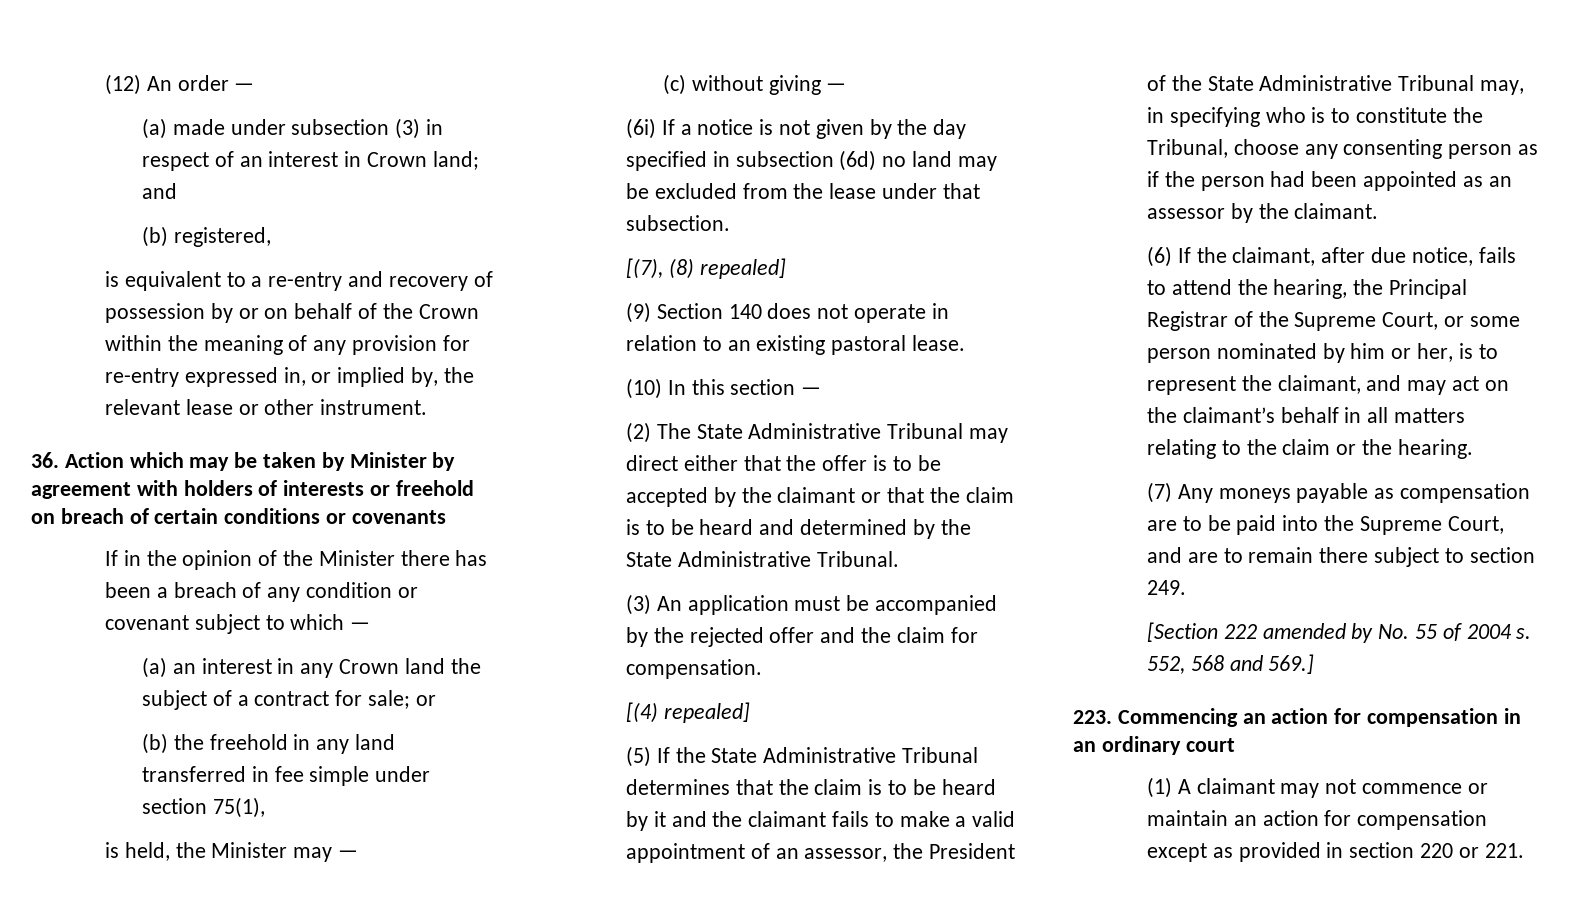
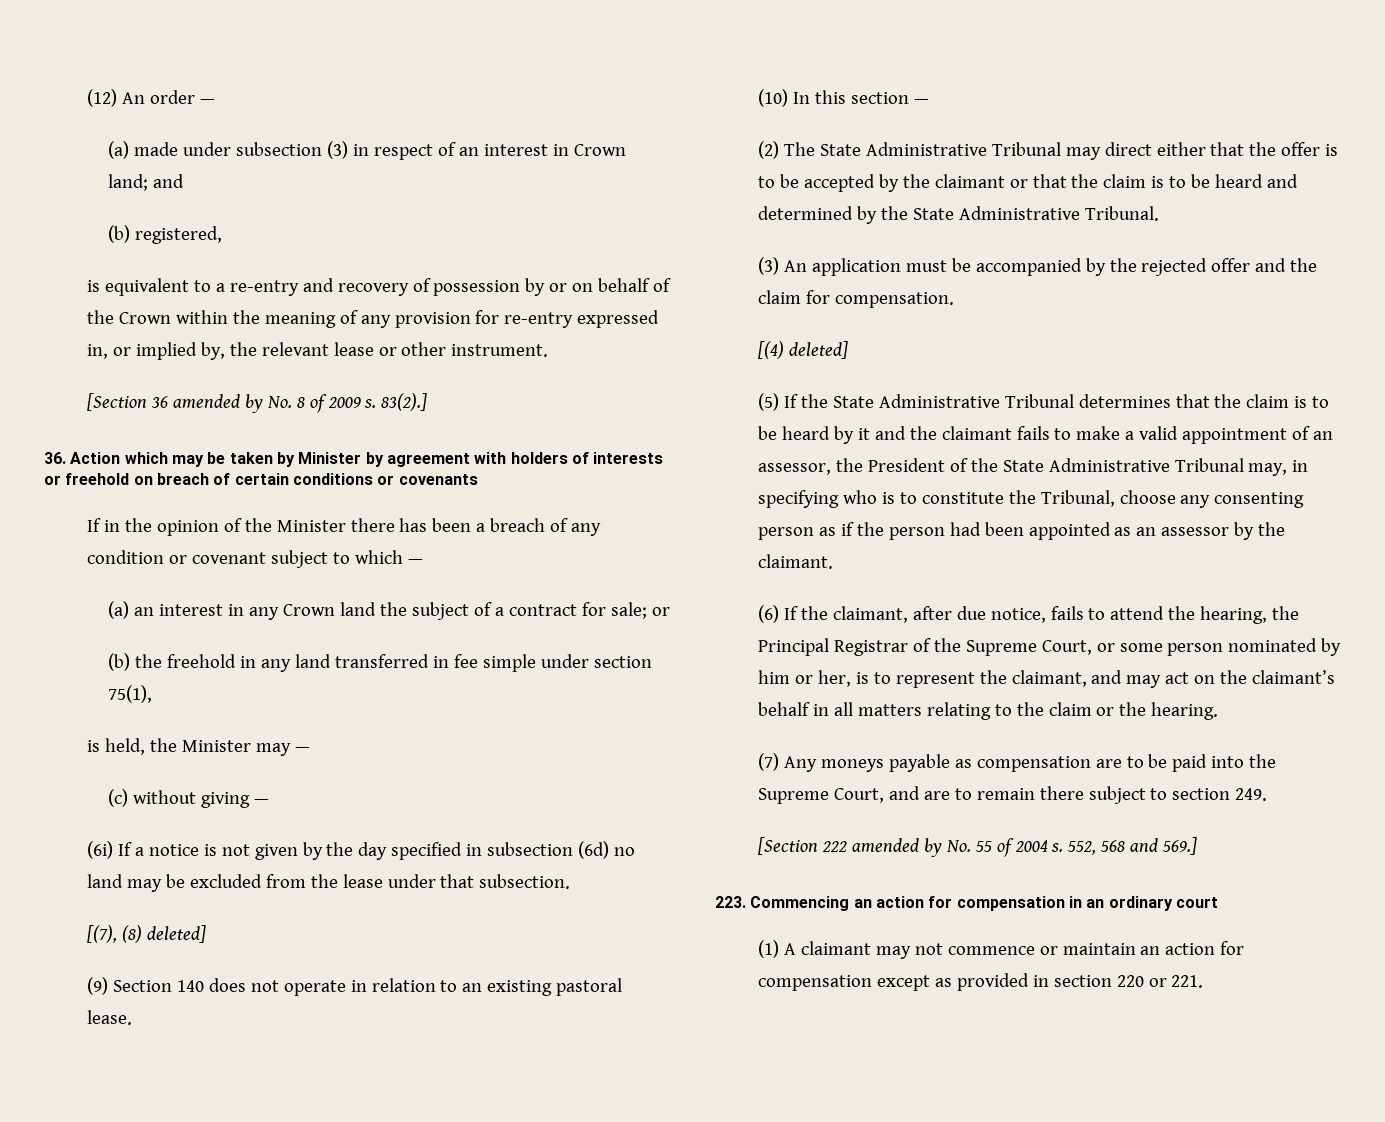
+ [Section 36 amended by No. 8 of 2009 s. 83(2).]
- [(7), (8) repealed]
+ [(7), (8) deleted]
- [(4) repealed]
+ [(4) deleted]

